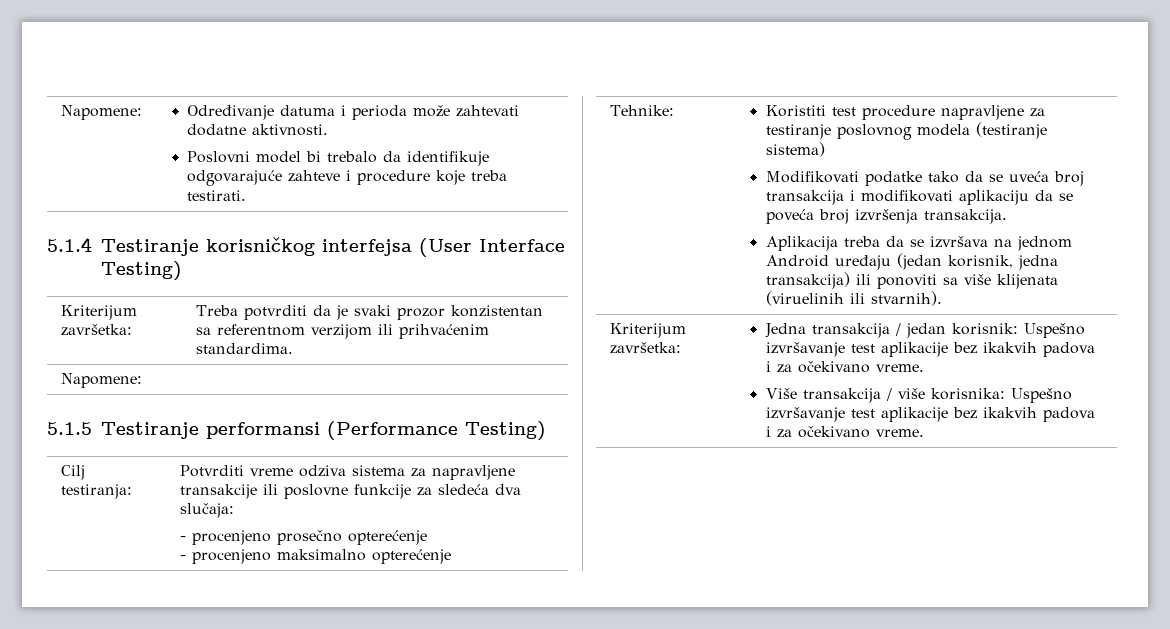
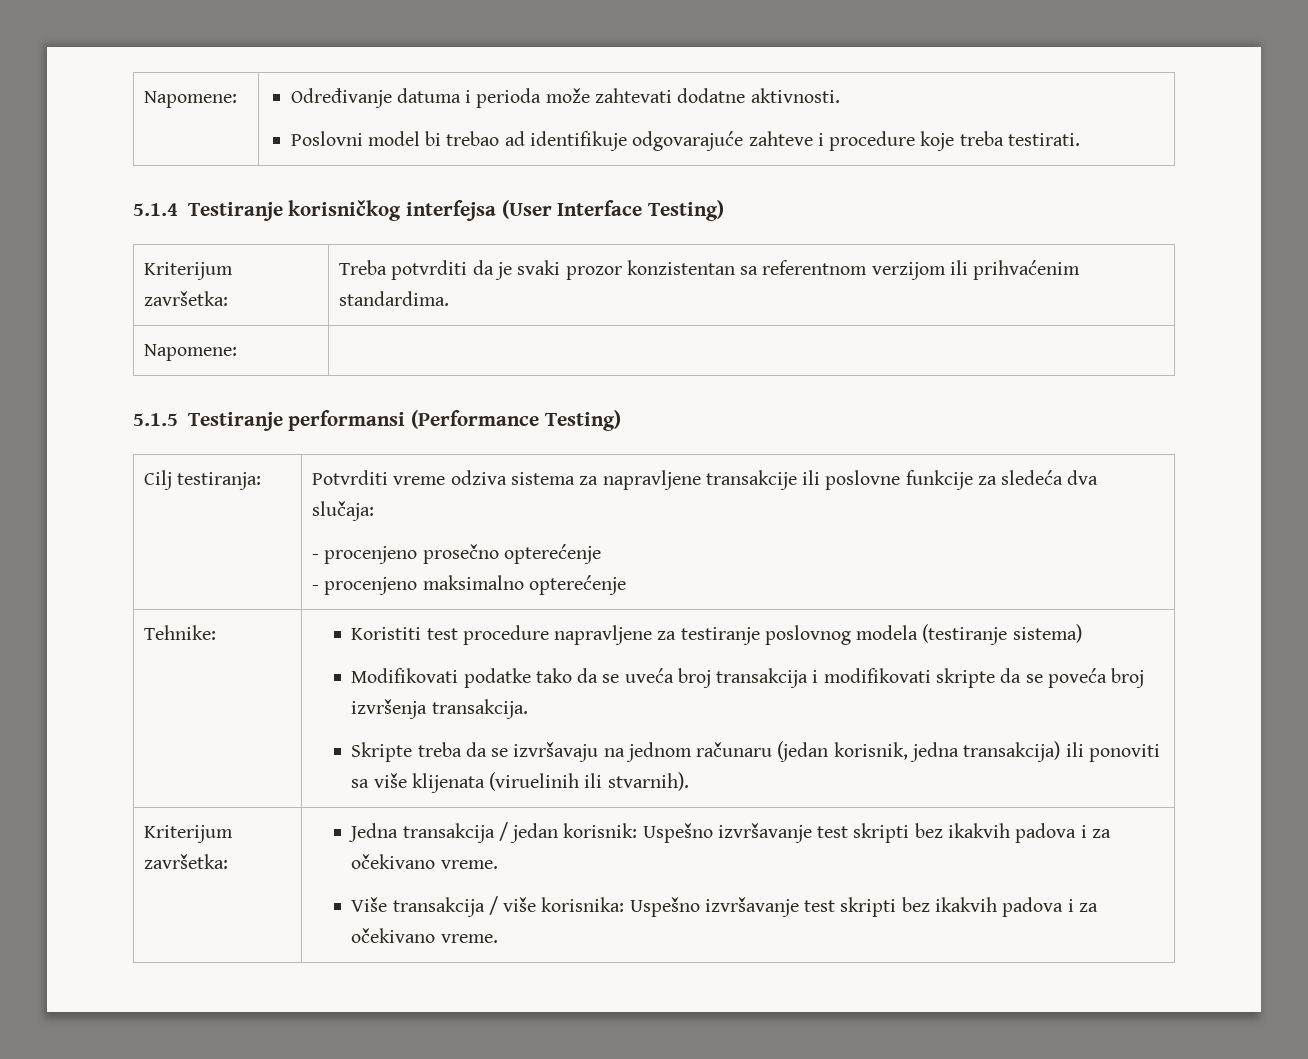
  Napomene: | Određivanje datuma i perioda može zahtevati dodatne aktivnosti.
- Poslovni model bi trebalo da identifikuje odgovarajuće zahteve i procedure koje treba testirati.
+ Poslovni model bi trebao ad identifikuje odgovarajuće zahteve i procedure koje treba testirati.
- Modifikovati podatke tako da se uveća broj transakcija i modifikovati aplikaciju da se poveća broj izvršenja transakcija.
+ Modifikovati podatke tako da se uveća broj transakcija i modifikovati skripte da se poveća broj izvršenja transakcija.
- Aplikacija treba da se izvršava na jednom Android uređaju (jedan korisnik, jedna transakcija) ili ponoviti sa više klijenata (viruelinih ili stvarnih).
+ Skripte treba da se izvršavaju na jednom računaru (jedan korisnik, jedna transakcija) ili ponoviti sa više klijenata (viruelinih ili stvarnih).
- Kriterijum završetka: | Jedna transakcija / jedan korisnik: Uspešno izvršavanje test aplikacije bez ikakvih padova i za očekivano vreme.
- Više transakcija / više korisnika: Uspešno izvršavanje test aplikacije bez ikakvih padova i za očekivano vreme.
+ Kriterijum završetka: | Jedna transakcija / jedan korisnik: Uspešno izvršavanje test skripti bez ikakvih padova i za očekivano vreme.
+ Više transakcija / više korisnika: Uspešno izvršavanje test skripti bez ikakvih padova i za očekivano vreme.

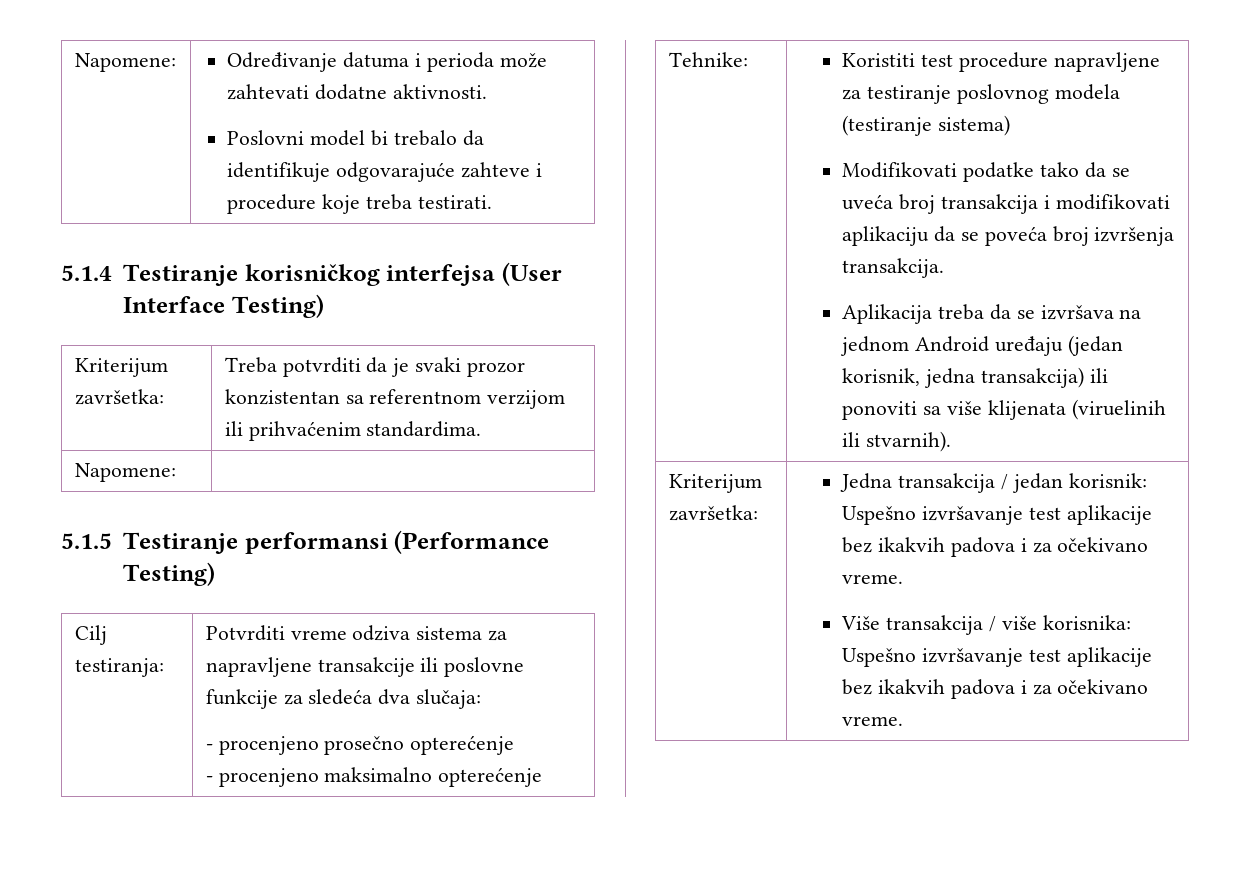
  Napomene: | Određivanje datuma i perioda može zahtevati dodatne aktivnosti.
- Poslovni model bi trebao ad identifikuje odgovarajuće zahteve i procedure koje treba testirati.
+ Poslovni model bi trebalo da identifikuje odgovarajuće zahteve i procedure koje treba testirati.
- Modifikovati podatke tako da se uveća broj transakcija i modifikovati skripte da se poveća broj izvršenja transakcija.
+ Modifikovati podatke tako da se uveća broj transakcija i modifikovati aplikaciju da se poveća broj izvršenja transakcija.
- Skripte treba da se izvršavaju na jednom računaru (jedan korisnik, jedna transakcija) ili ponoviti sa više klijenata (viruelinih ili stvarnih).
+ Aplikacija treba da se izvršava na jednom Android uređaju (jedan korisnik, jedna transakcija) ili ponoviti sa više klijenata (viruelinih ili stvarnih).
- Kriterijum završetka: | Jedna transakcija / jedan korisnik: Uspešno izvršavanje test skripti bez ikakvih padova i za očekivano vreme.
- Više transakcija / više korisnika: Uspešno izvršavanje test skripti bez ikakvih padova i za očekivano vreme.
+ Kriterijum završetka: | Jedna transakcija / jedan korisnik: Uspešno izvršavanje test aplikacije bez ikakvih padova i za očekivano vreme.
+ Više transakcija / više korisnika: Uspešno izvršavanje test aplikacije bez ikakvih padova i za očekivano vreme.

